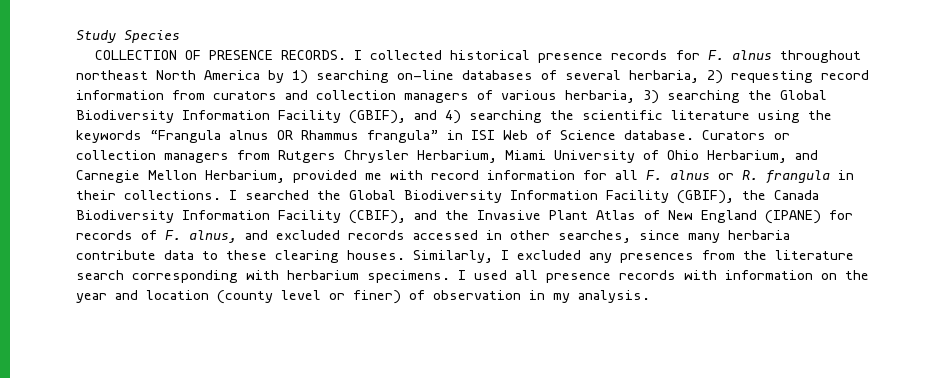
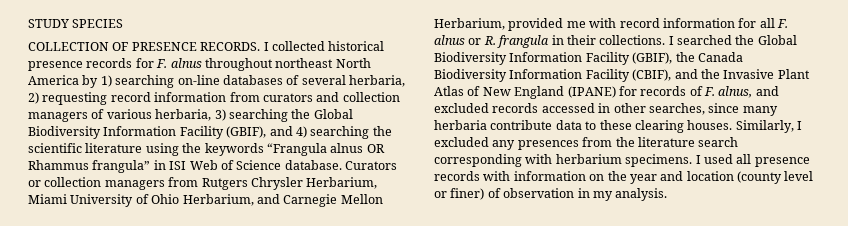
- Study Species
+ STUDY SPECIES

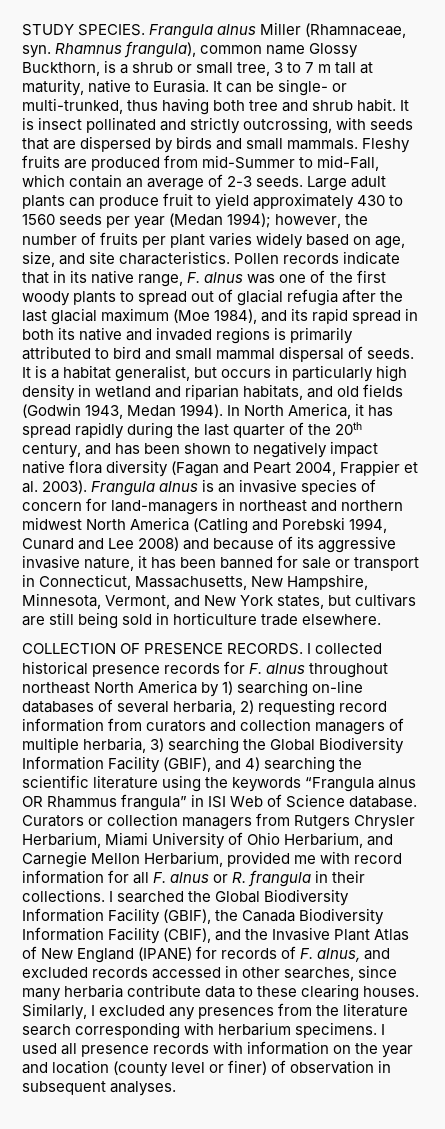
- STUDY SPECIES
+ STUDY SPECIES. Frangula alnus Miller (Rhamnaceae, syn. Rhamnus frangula), common name Glossy Buckthorn, is a shrub or small tree, 3 to 7 m tall at maturity, native to Eurasia. It can be single- or multi-trunked, thus having both tree and shrub habit. It is insect pollinated and strictly outcrossing, with seeds that are dispersed by birds and small mammals. Fleshy fruits are produced from mid-Summer to mid-Fall, which contain an average of 2-3 seeds. Large adult plants can produce fruit to yield approximately 430 to 1560 seeds per year (Medan 1994); however, the number of fruits per plant varies widely based on age, size, and site characteristics. Pollen records indicate that in its native range, F. alnus was one of the first woody plants to spread out of glacial refugia after the last glacial maximum (Moe 1984), and its rapid spread in both its native and invaded regions is primarily attributed to bird and small mammal dispersal of seeds. It is a habitat generalist, but occurs in particularly high density in wetland and riparian habitats, and old fields (Godwin 1943, Medan 1994). In North America, it has spread rapidly during the last quarter of the 20th century, and has been shown to negatively impact native flora diversity (Fagan and Peart 2004, Frappier et al. 2003). Frangula alnus is an invasive species of concern for land-managers in northeast and northern midwest North America (Catling and Porebski 1994, Cunard and Lee 2008) and because of its aggressive invasive nature, it has been banned for sale or transport in Connecticut, Massachusetts, New Hampshire, Minnesota, Vermont, and New York states, but cultivars are still being sold in horticulture trade elsewhere.
- I collected historical presence records for F. alnus throughout northeast North America by 1) searching on-line databases of several herbaria, 2) requesting record information from curators and collection managers of various herbaria, 3) searching the Global Biodiversity Information Facility (GBIF), and 4) searching the scientific literature using the keywords “Frangula alnus OR Rhammus frangula” in ISI Web of Science database.
+ I collected historical presence records for F. alnus throughout northeast North America by 1) searching on-line databases of several herbaria, 2) requesting record information from curators and collection managers of multiple herbaria, 3) searching the Global Biodiversity Information Facility (GBIF), and 4) searching the scientific literature using the keywords “Frangula alnus OR Rhammus frangula” in ISI Web of Science database.
- I used all presence records with information on the year and location (county level or finer) of observation in my analysis.
+ I used all presence records with information on the year and location (county level or finer) of observation in subsequent analyses.

